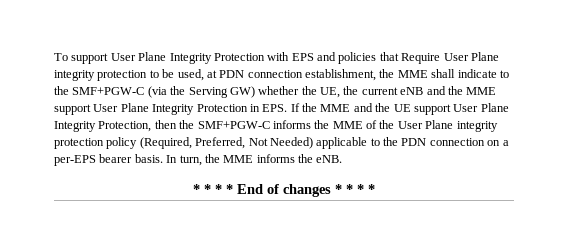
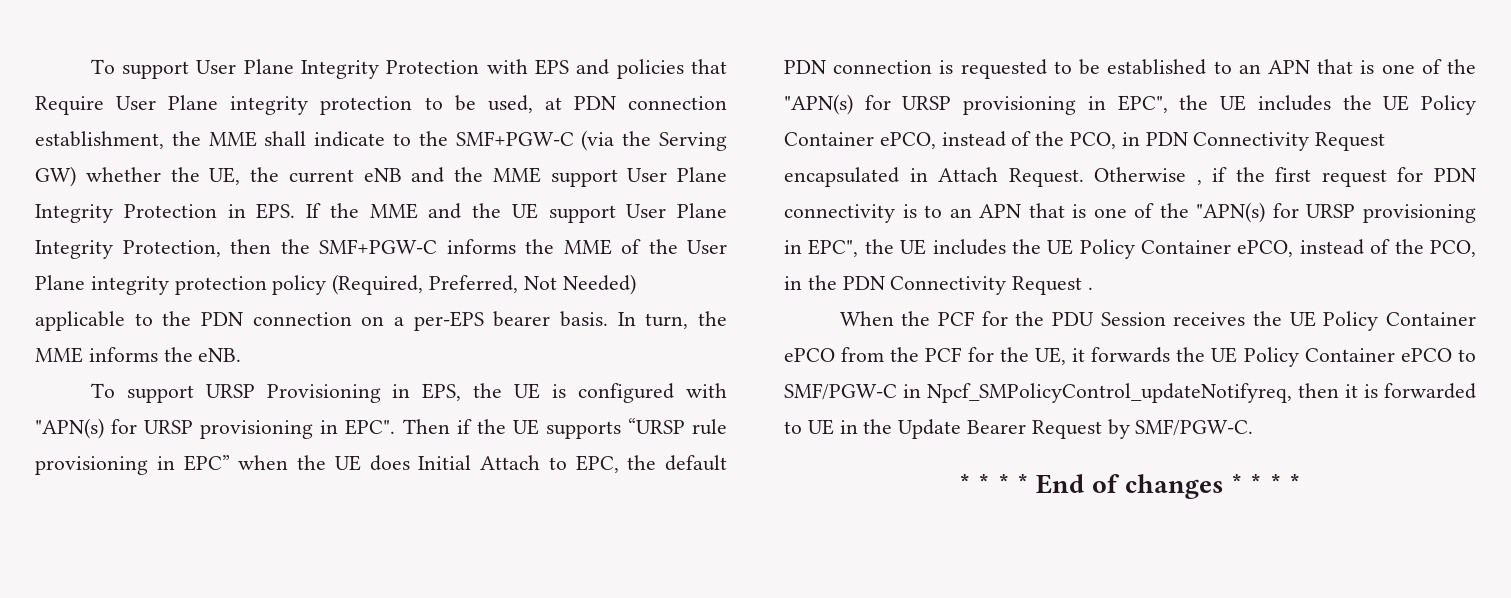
+ To support URSP Provisioning in EPS, the UE is configured with "APN(s) for URSP provisioning in EPC". Then if the UE supports “URSP rule provisioning in EPC” when the UE does Initial Attach to EPC, the default PDN connection is requested to be established to an APN that is one of the "APN(s) for URSP provisioning in EPC", the UE includes the UE Policy Container ePCO, instead of the PCO, in PDN Connectivity Request encapsulated in Attach Request. Otherwise , if the first request for PDN connectivity is to an APN that is one of the "APN(s) for URSP provisioning in EPC", the UE includes the UE Policy Container ePCO, instead of the PCO, in the PDN Connectivity Request .
+ When the PCF for the PDU Session receives the UE Policy Container ePCO from the PCF for the UE, it forwards the UE Policy Container ePCO to SMF/PGW-C in Npcf_SMPolicyControl_updateNotifyreq, then it is forwarded to UE in the Update Bearer Request by SMF/PGW-C.

